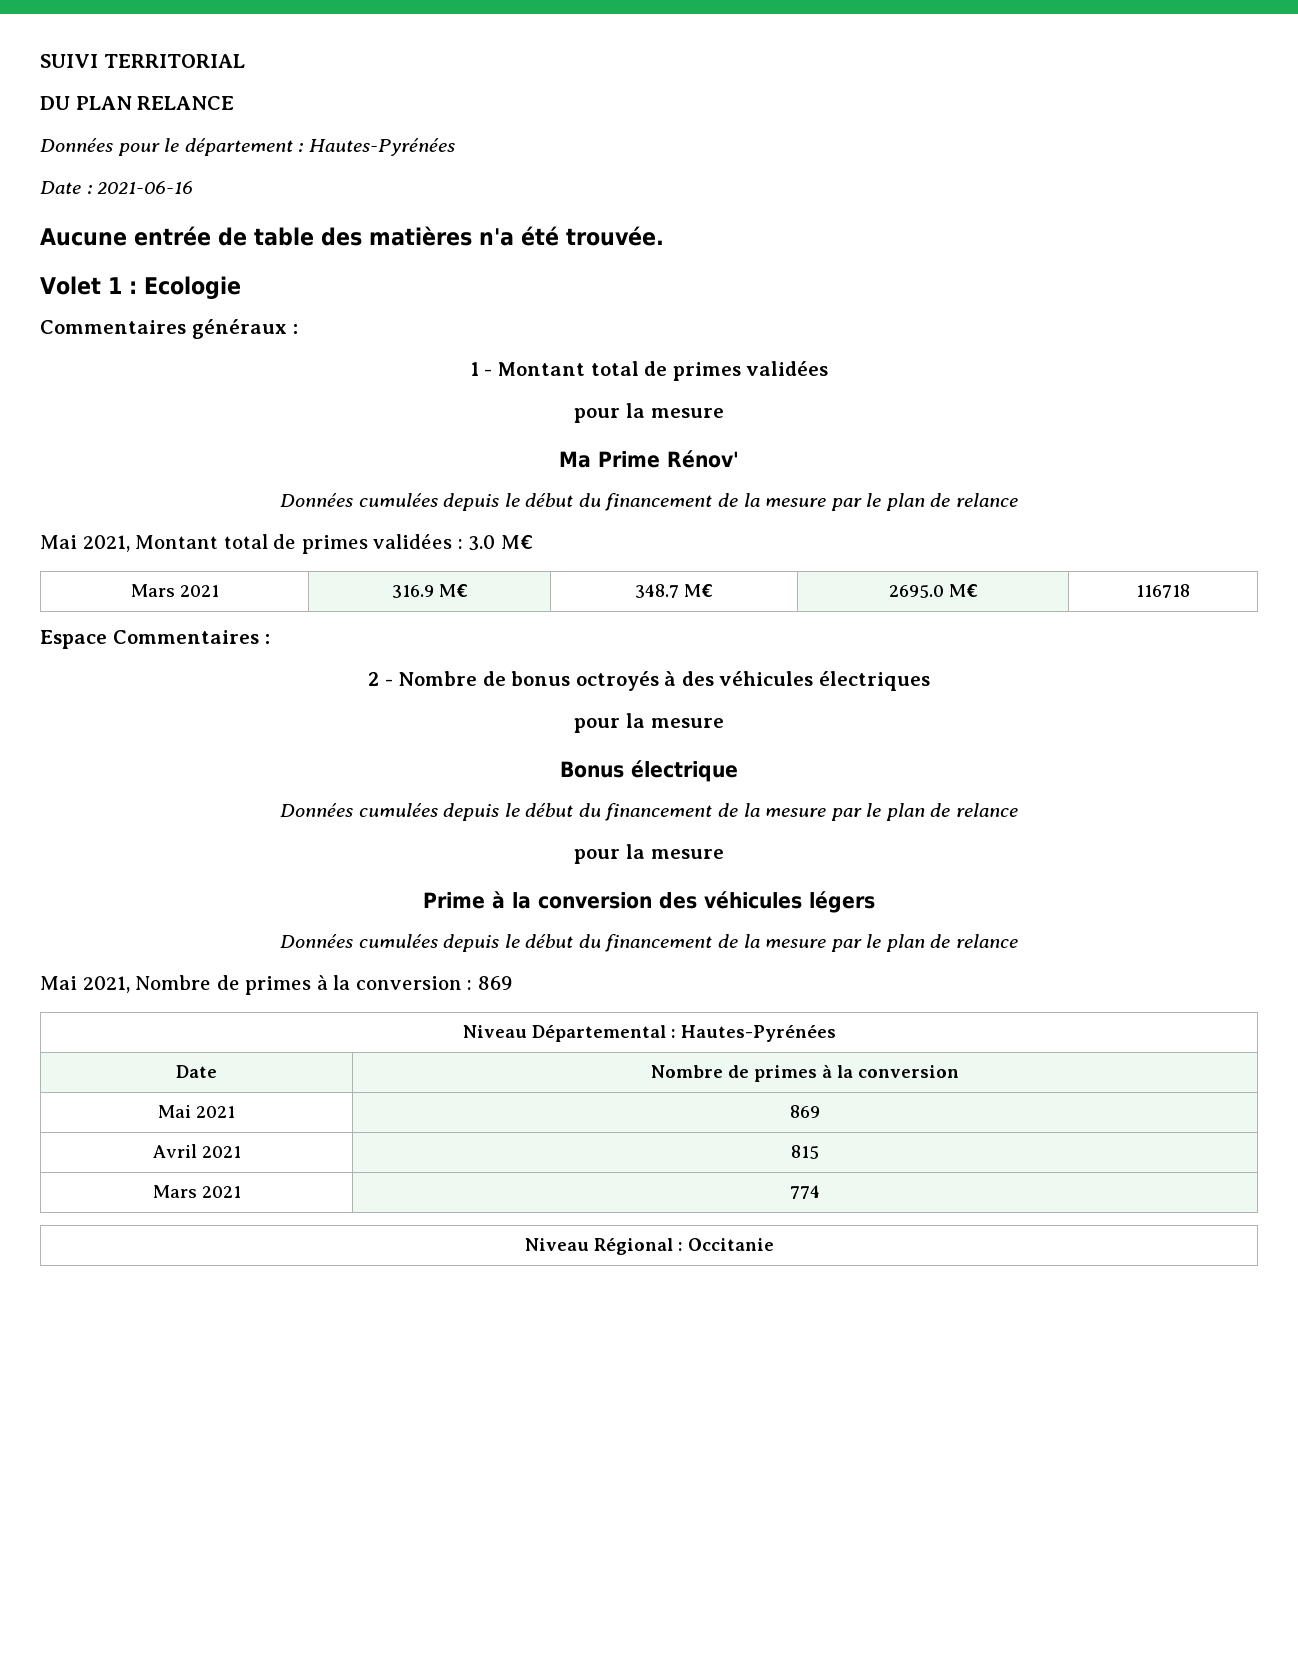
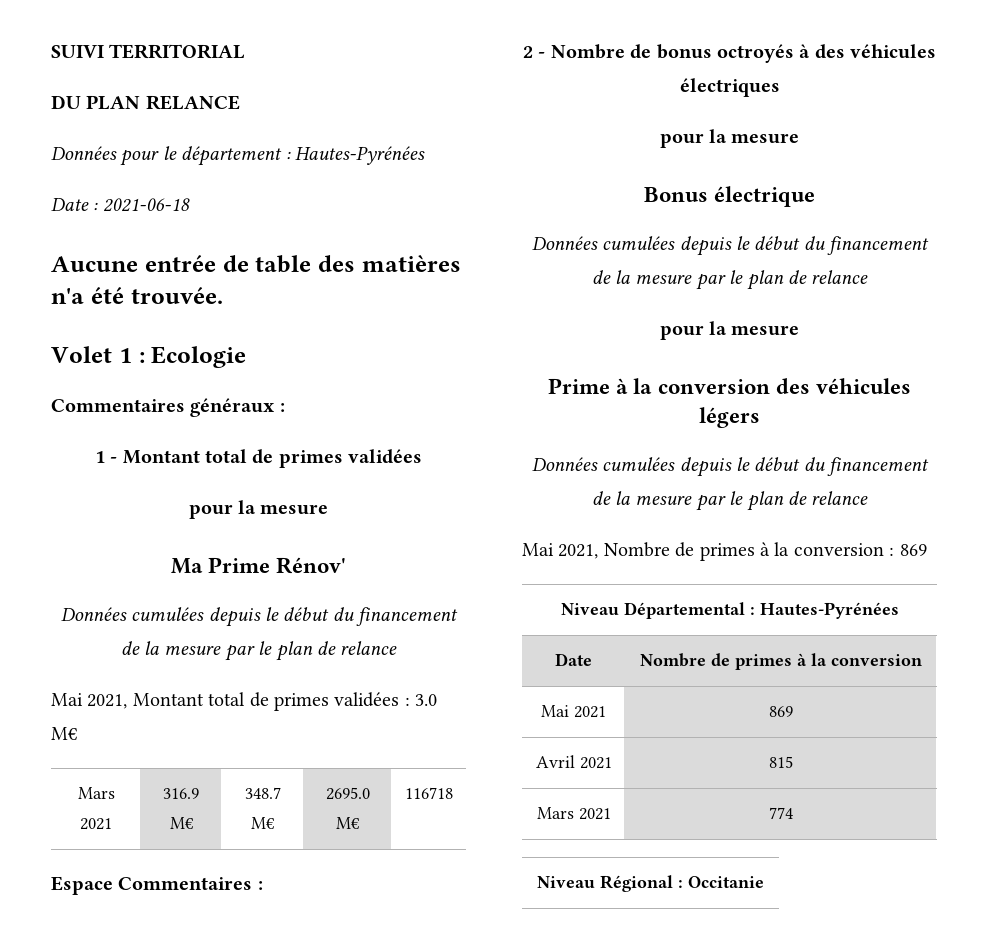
- Date : 2021-06-16
+ Date : 2021-06-18

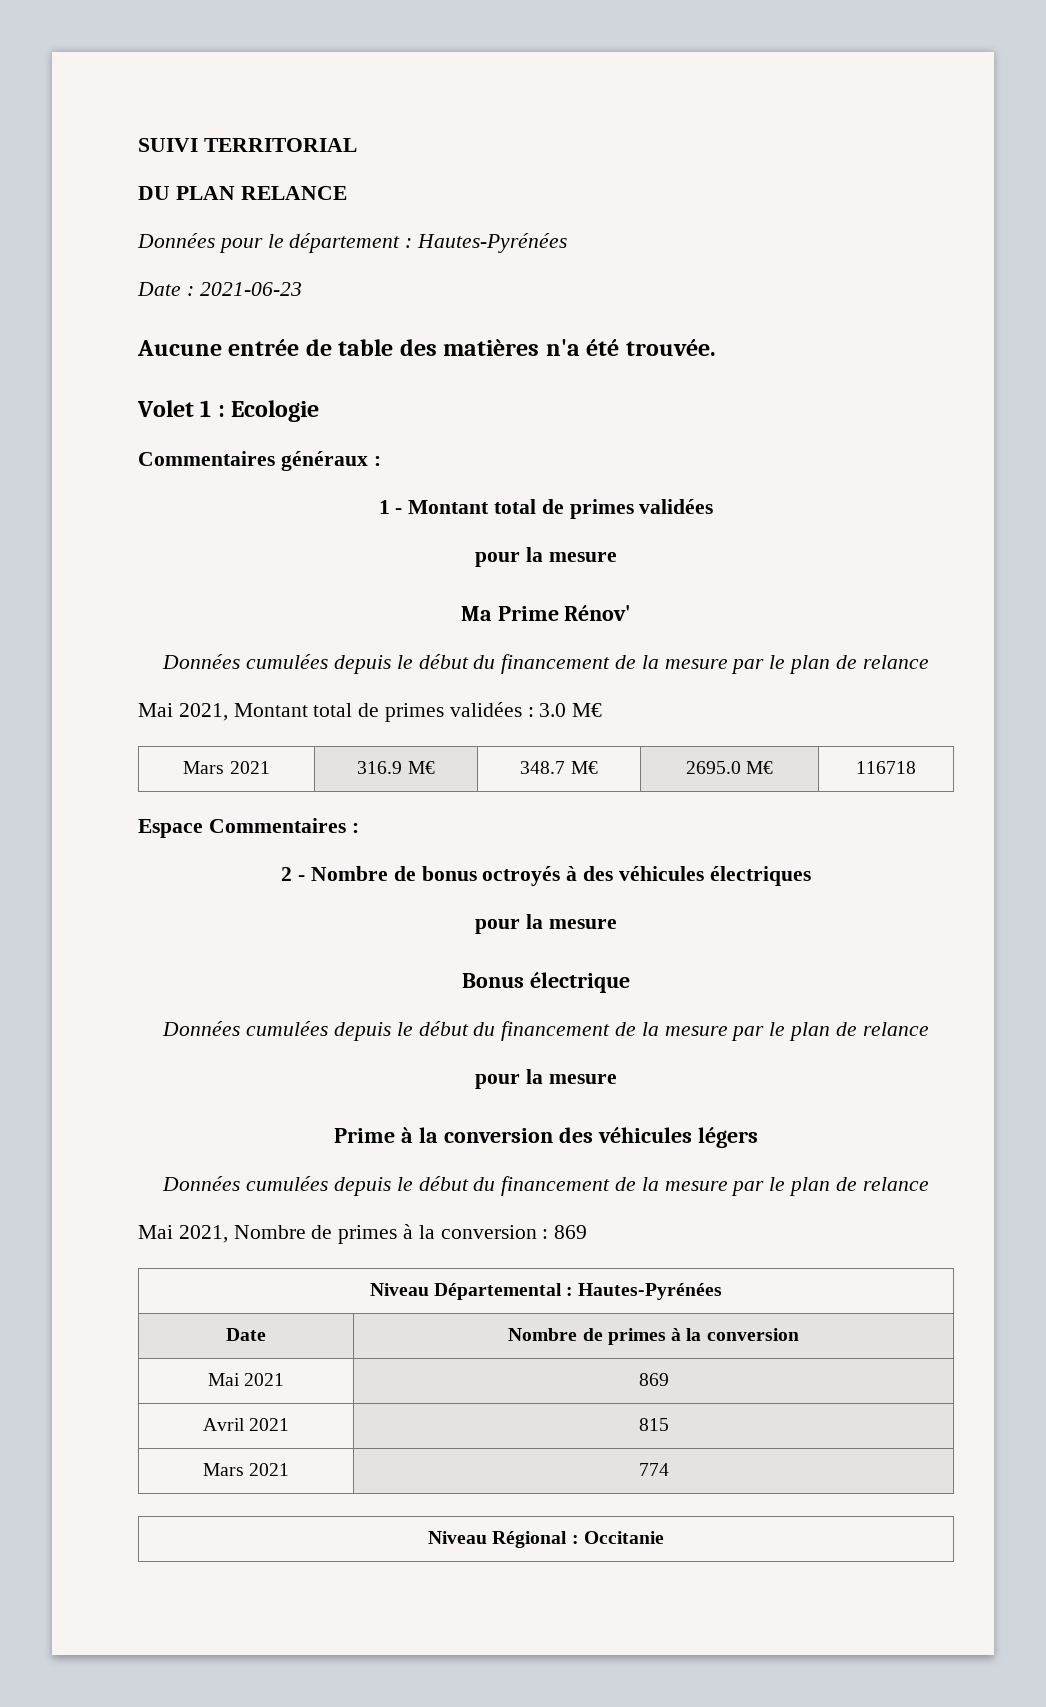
- Date : 2021-06-18
+ Date : 2021-06-23

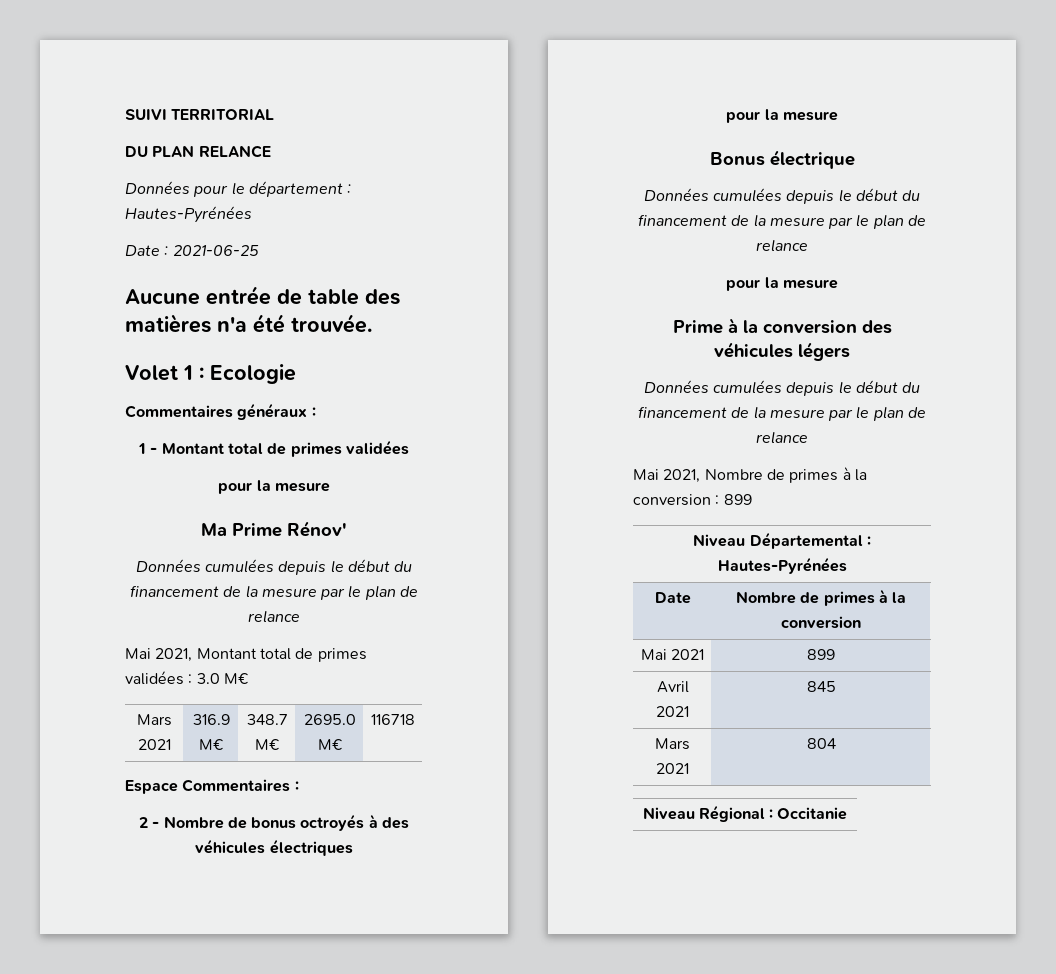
- Date : 2021-06-23
+ Date : 2021-06-25
- Mai 2021, Nombre de primes à la conversion : 869
+ Mai 2021, Nombre de primes à la conversion : 899
- Mai 2021 | 869
+ Mai 2021 | 899
- Avril 2021 | 815
- Mars 2021 | 774
+ Avril 2021 | 845
+ Mars 2021 | 804

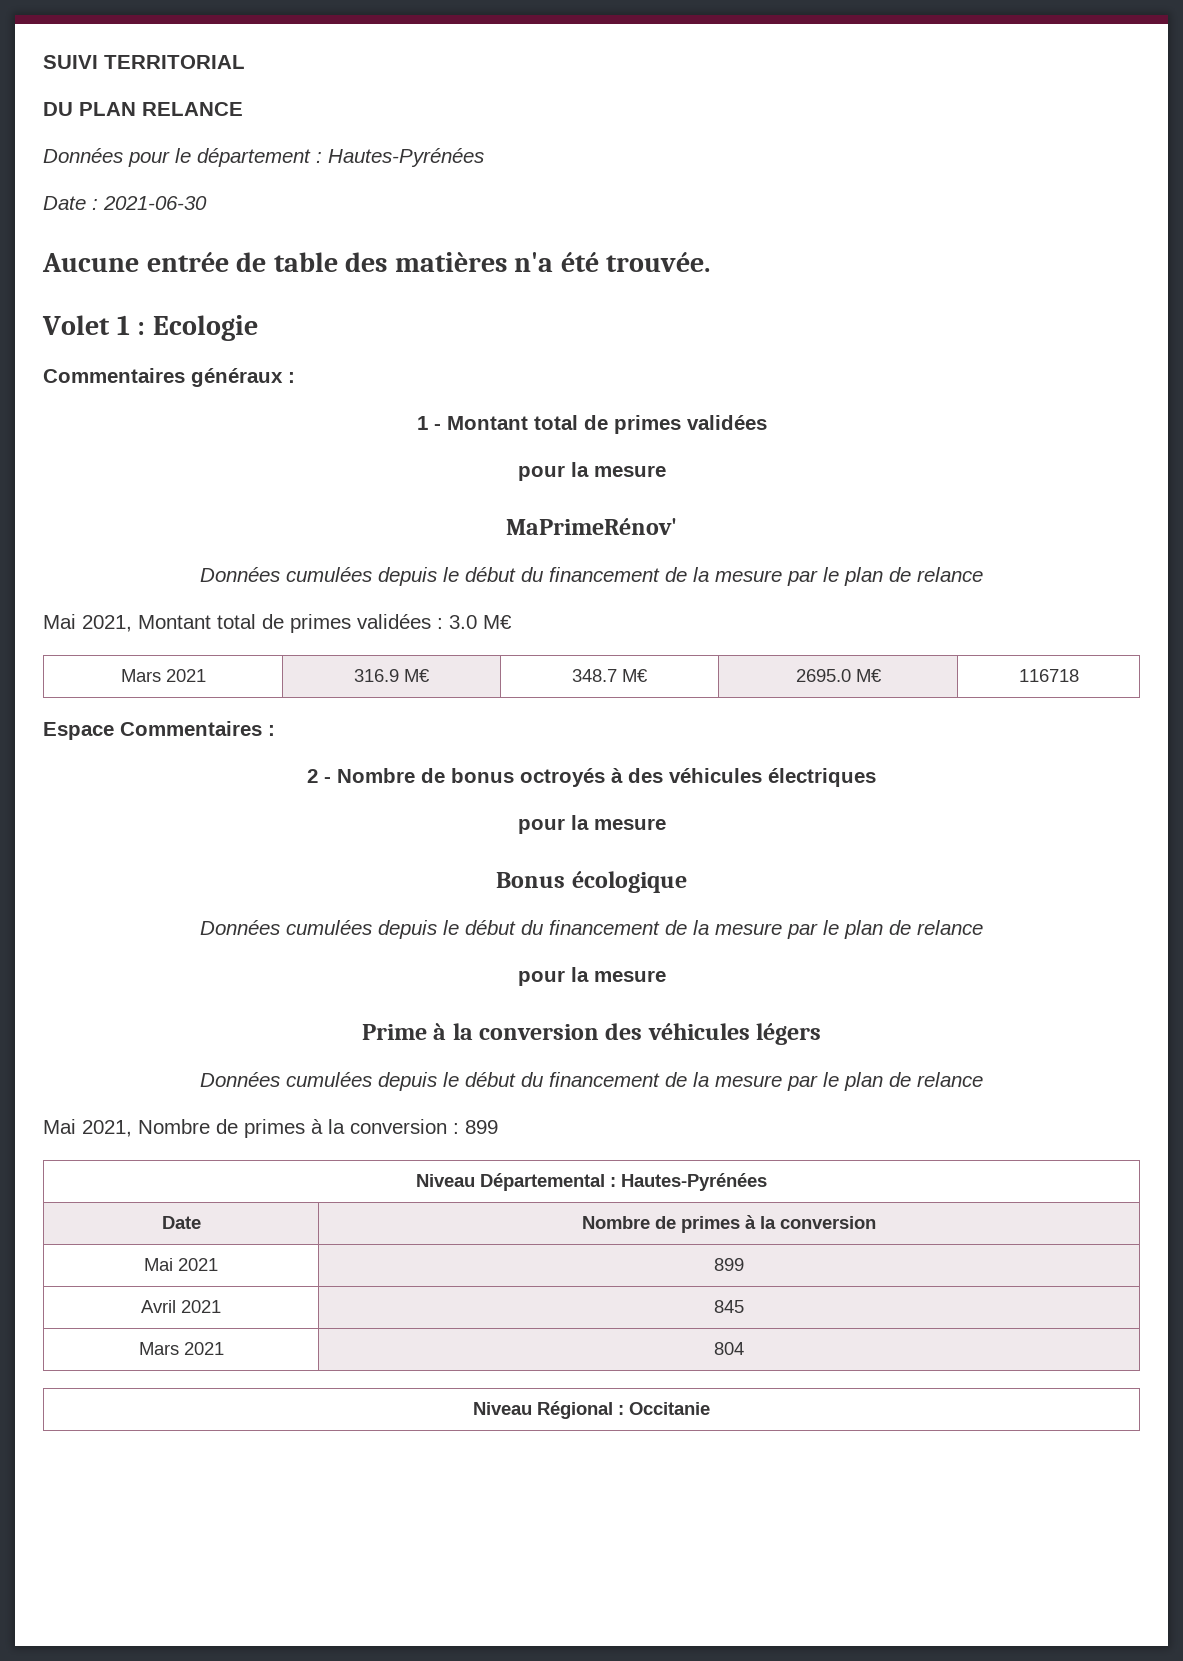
- Date : 2021-06-25
+ Date : 2021-06-30
- Ma Prime Rénov'
+ MaPrimeRénov'
- Bonus électrique
+ Bonus écologique

